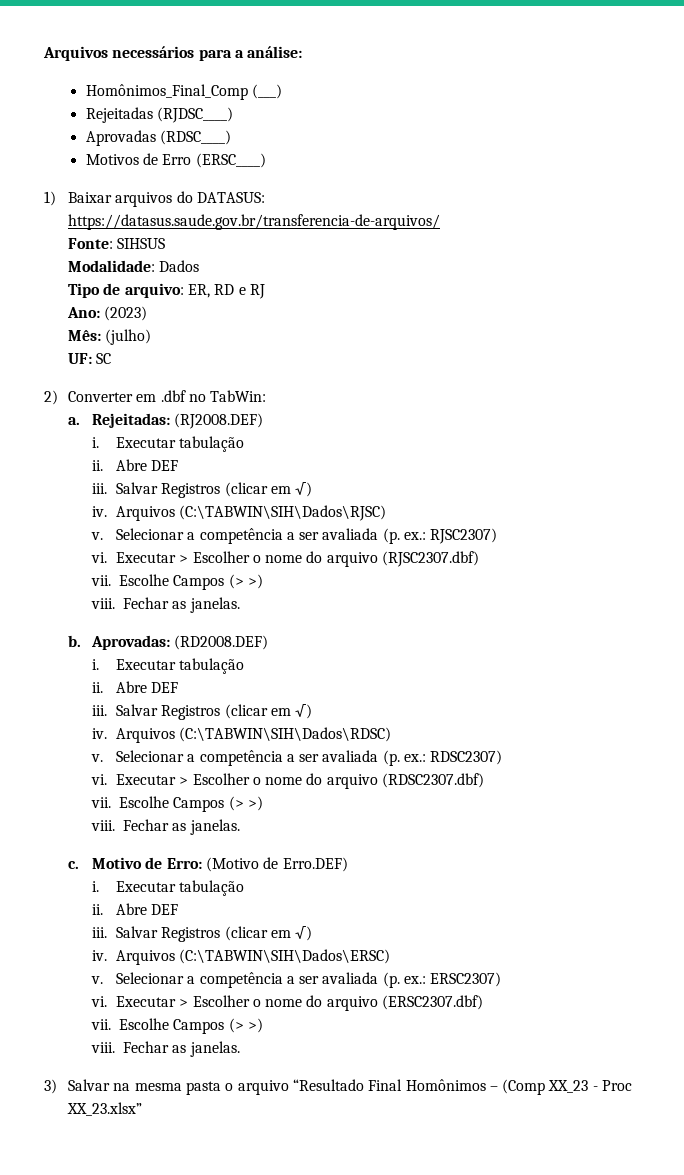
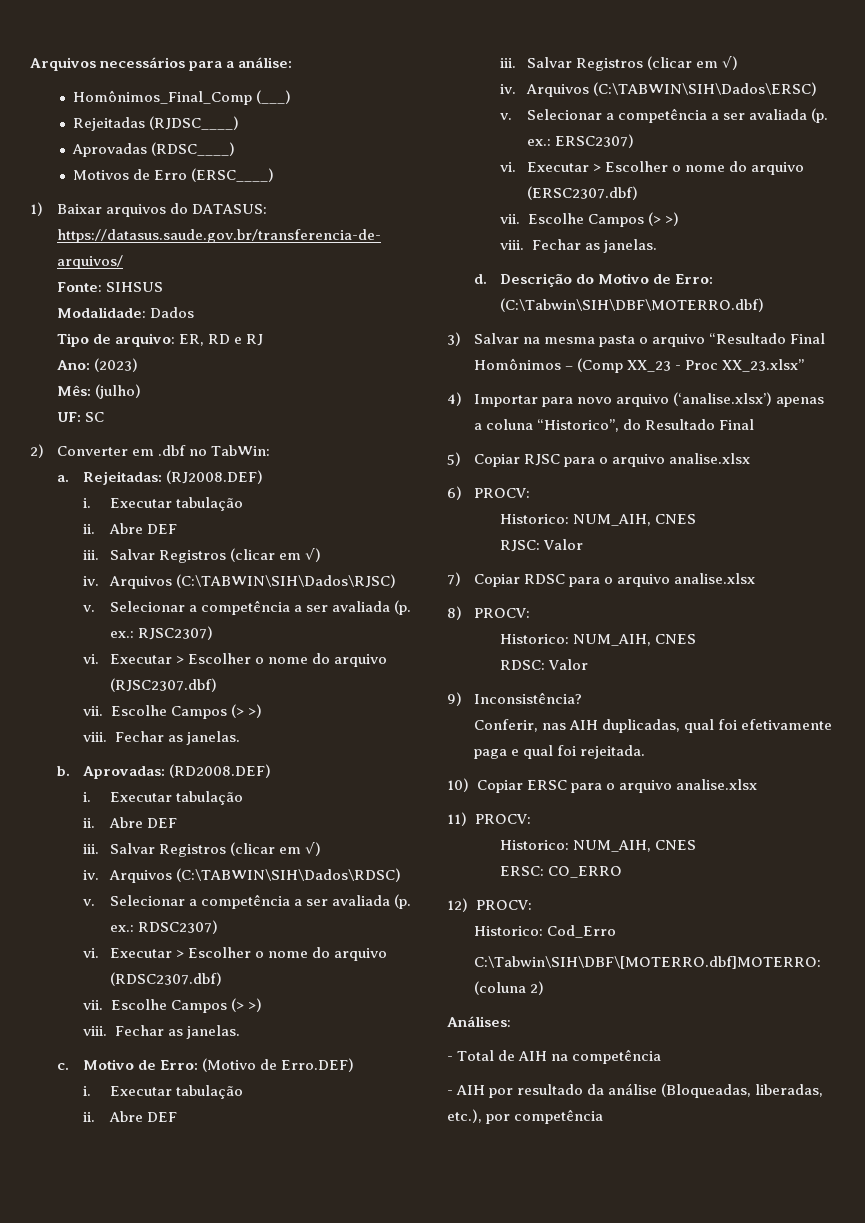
+ d. Descrição do Motivo de Erro: (C:\Tabwin\SIH\DBF\MOTERRO.dbf)
+ 4) Importar para novo arquivo (‘analise.xlsx’) apenas a coluna “Historico”, do Resultado Final
+ 5) Copiar RJSC para o arquivo analise.xlsx
+ 6) PROCV:
+ Historico: NUM_AIH, CNES
+ RJSC: Valor
+ 7) Copiar RDSC para o arquivo analise.xlsx
+ 8) PROCV:
+ Historico: NUM_AIH, CNES
+ RDSC: Valor
+ 9) Inconsistência?
+ Conferir, nas AIH duplicadas, qual foi efetivamente paga e qual foi rejeitada.
+ 10) Copiar ERSC para o arquivo analise.xlsx
+ 11) PROCV:
+ Historico: NUM_AIH, CNES
+ ERSC: CO_ERRO
+ 12) PROCV:
+ Historico: Cod_Erro
+ C:\Tabwin\SIH\DBF\[MOTERRO.dbf]MOTERRO: (coluna 2)
+ Análises:
+ - Total de AIH na competência
+ - AIH por resultado da análise (Bloqueadas, liberadas, etc.), por competência

